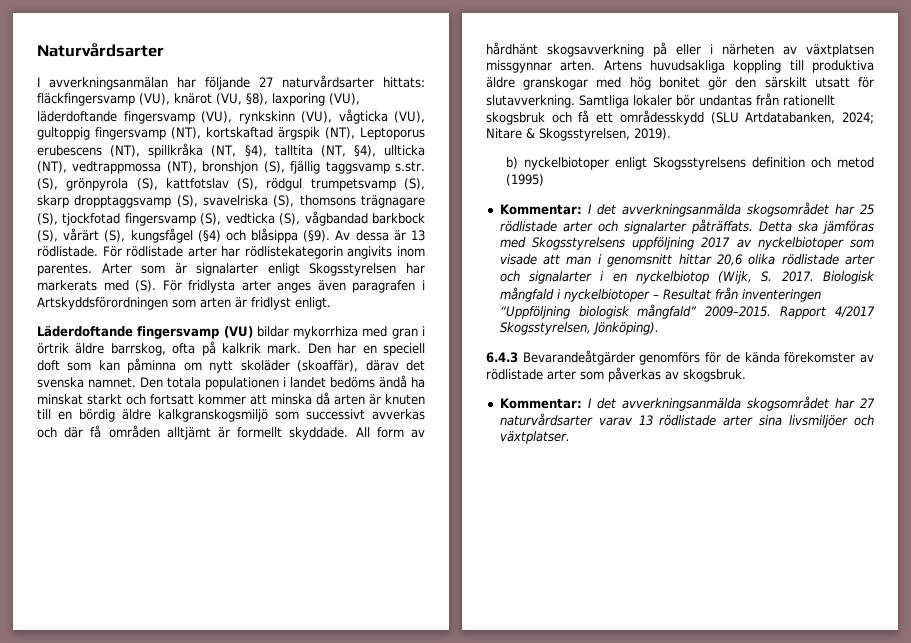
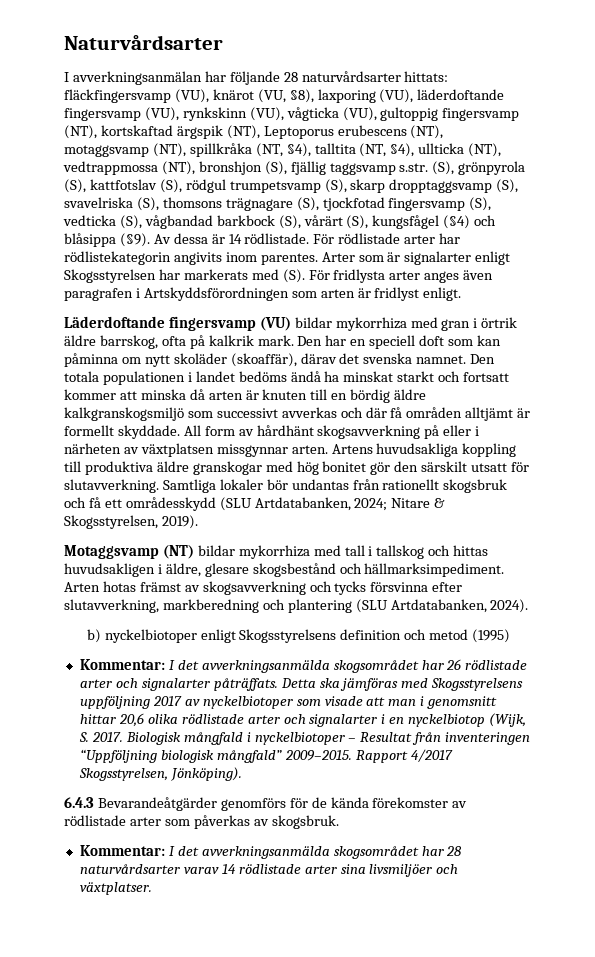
- I avverkningsanmälan har följande 27 naturvårdsarter hittats:
+ I avverkningsanmälan har följande 28 naturvårdsarter hittats:
- fläckfingersvamp (VU), knärot (VU, §8), laxporing (VU), läderdoftande fingersvamp (VU), rynkskinn (VU), vågticka (VU), gultoppig fingersvamp (NT), kortskaftad ärgspik (NT), Leptoporus erubescens (NT), spillkråka (NT, §4), talltita (NT, §4), ullticka (NT), vedtrappmossa (NT), bronshjon (S), fjällig taggsvamp s.str. (S), grönpyrola (S), kattfotslav (S), rödgul trumpetsvamp (S), skarp dropptaggsvamp (S), svavelriska (S), thomsons trägnagare (S), tjockfotad fingersvamp (S), vedticka (S), vågbandad barkbock (S), vårärt (S), kungsfågel (§4) och blåsippa (§9).
+ fläckfingersvamp (VU), knärot (VU, §8), laxporing (VU), läderdoftande fingersvamp (VU), rynkskinn (VU), vågticka (VU), gultoppig fingersvamp (NT), kortskaftad ärgspik (NT), Leptoporus erubescens (NT), motaggsvamp (NT), spillkråka (NT, §4), talltita (NT, §4), ullticka (NT), vedtrappmossa (NT), bronshjon (S), fjällig taggsvamp s.str. (S), grönpyrola (S), kattfotslav (S), rödgul trumpetsvamp (S), skarp dropptaggsvamp (S), svavelriska (S), thomsons trägnagare (S), tjockfotad fingersvamp (S), vedticka (S), vågbandad barkbock (S), vårärt (S), kungsfågel (§4) och blåsippa (§9).
- Av dessa är 13 rödlistade.
+ Av dessa är 14 rödlistade.
+ Motaggsvamp (NT) bildar mykorrhiza med tall i tallskog och hittas huvudsakligen i äldre, glesare skogsbestånd och hällmarksimpediment. Arten hotas främst av skogsavverkning och tycks försvinna efter slutavverkning, markberedning och plantering (SLU Artdatabanken, 2024).
- Kommentar: I det avverkningsanmälda skogsområdet har 25 rödlistade arter och signalarter påträffats.
+ Kommentar: I det avverkningsanmälda skogsområdet har 26 rödlistade arter och signalarter påträffats.
- Kommentar: I det avverkningsanmälda skogsområdet har 27 naturvårdsarter varav 13 rödlistade arter sina livsmiljöer och växtplatser.
+ Kommentar: I det avverkningsanmälda skogsområdet har 28 naturvårdsarter varav 14 rödlistade arter sina livsmiljöer och växtplatser.

